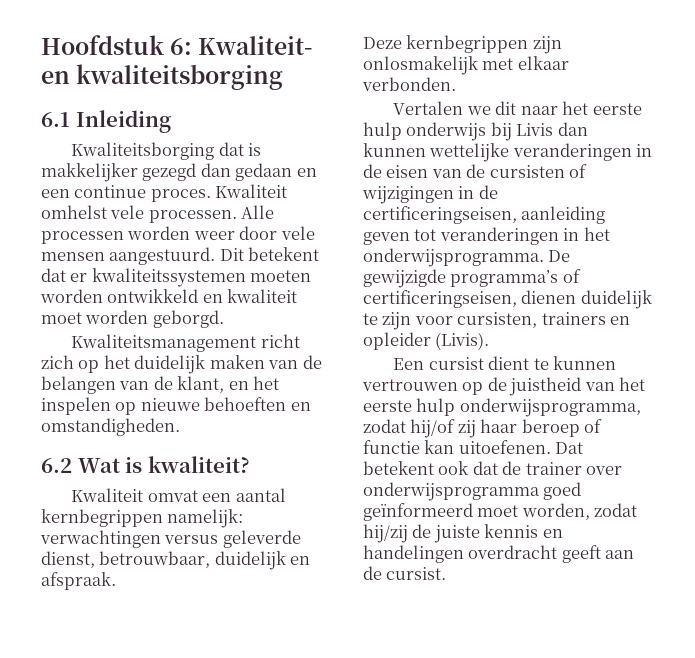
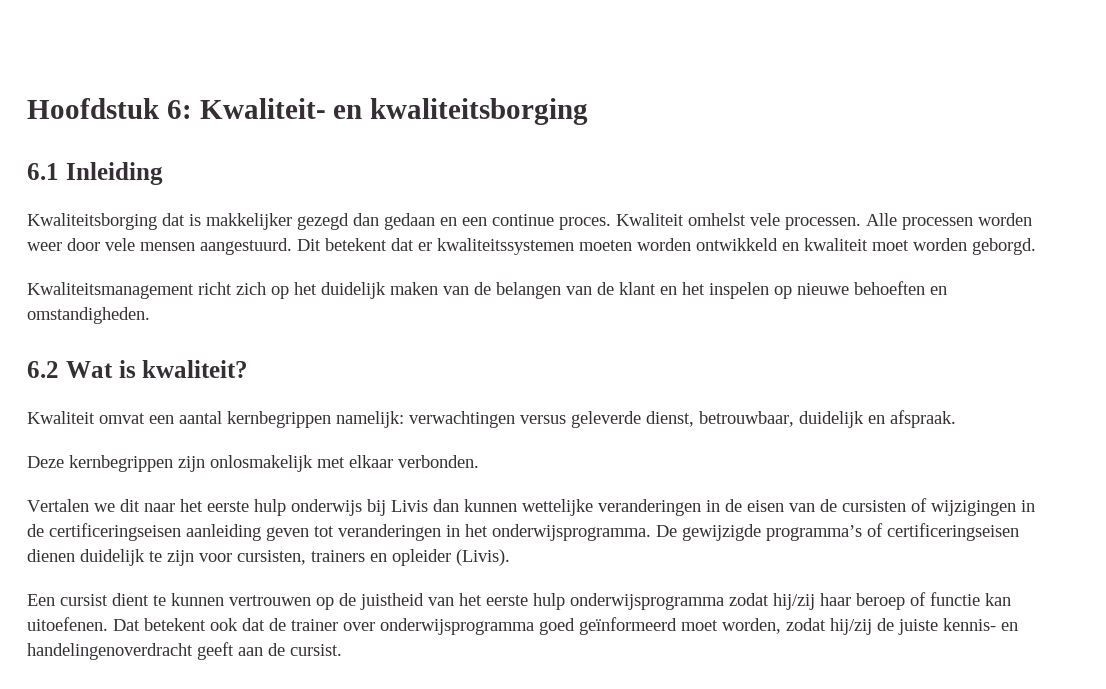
- Kwaliteitsmanagement richt zich op het duidelijk maken van de belangen van de klant, en het inspelen op nieuwe behoeften en omstandigheden.
+ Kwaliteitsmanagement richt zich op het duidelijk maken van de belangen van de klant en het inspelen op nieuwe behoeften en omstandigheden.
- Vertalen we dit naar het eerste hulp onderwijs bij Livis dan kunnen wettelijke veranderingen in de eisen van de cursisten of wijzigingen in de certificeringseisen, aanleiding geven tot veranderingen in het onderwijsprogramma.
+ Vertalen we dit naar het eerste hulp onderwijs bij Livis dan kunnen wettelijke veranderingen in de eisen van de cursisten of wijzigingen in de certificeringseisen aanleiding geven tot veranderingen in het onderwijsprogramma.
- De gewijzigde programma’s of certificeringseisen, dienen duidelijk te zijn voor cursisten, trainers en opleider (Livis).
+ De gewijzigde programma’s of certificeringseisen dienen duidelijk te zijn voor cursisten, trainers en opleider (Livis).
- Een cursist dient te kunnen vertrouwen op de juistheid van het eerste hulp onderwijsprogramma, zodat hij/of zij haar beroep of functie kan uitoefenen.
+ Een cursist dient te kunnen vertrouwen op de juistheid van het eerste hulp onderwijsprogramma zodat hij/zij haar beroep of functie kan uitoefenen.
- Dat betekent ook dat de trainer over onderwijsprogramma goed geïnformeerd moet worden, zodat hij/zij de juiste kennis en handelingen overdracht geeft aan de cursist.
+ Dat betekent ook dat de trainer over onderwijsprogramma goed geïnformeerd moet worden, zodat hij/zij de juiste kennis- en handelingenoverdracht geeft aan de cursist.

